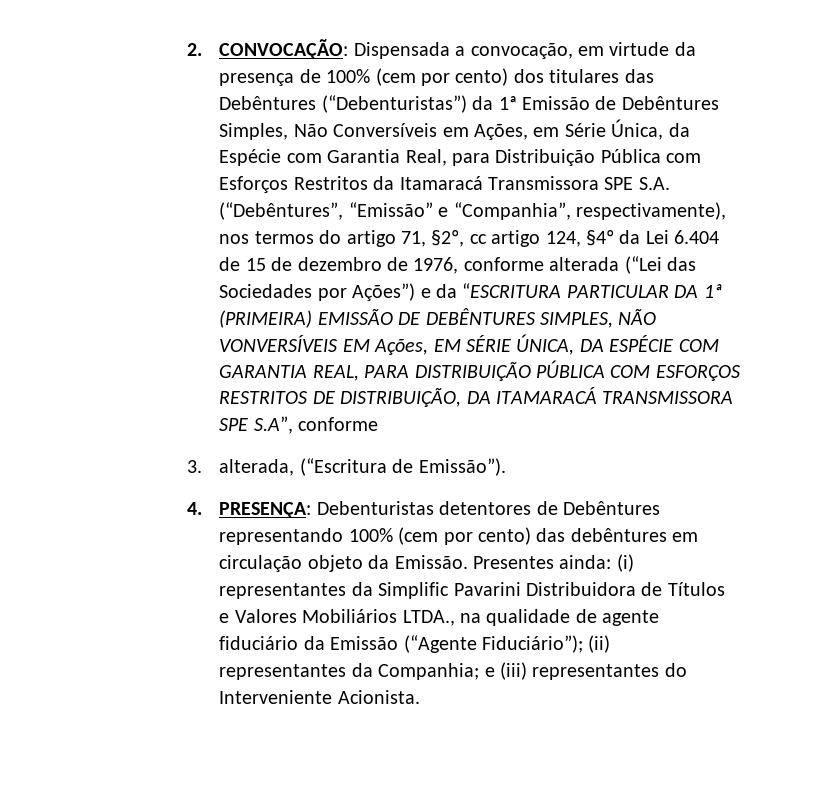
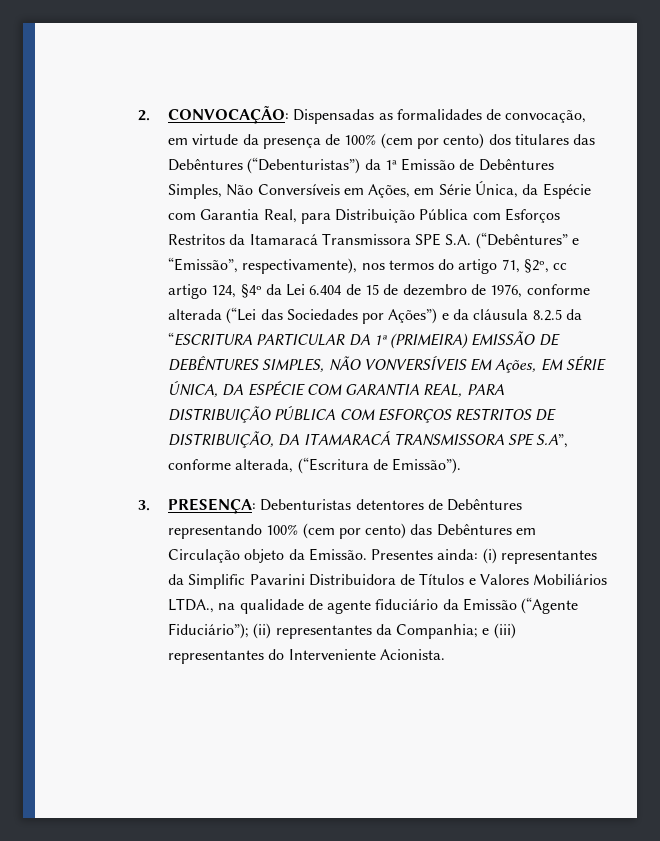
- Dispensada a convocação, em virtude da presença de 100% (cem por cento) dos titulares das Debêntures (“Debenturistas”) da 1ª Emissão de Debêntures Simples, Não Conversíveis em Ações, em Série Única, da Espécie com Garantia Real, para Distribuição Pública com Esforços Restritos da Itamaracá Transmissora SPE S.A. (“Debêntures”, “Emissão” e “Companhia”, respectivamente), nos termos do artigo 71, §2º, cc artigo 124, §4º da Lei 6.404 de 15 de dezembro de 1976, conforme alterada (“Lei das Sociedades por Ações”) e da “ESCRITURA PARTICULAR DA 1ª (PRIMEIRA) EMISSÃO DE DEBÊNTURES SIMPLES, NÃO VONVERSÍVEIS EM Ações, EM SÉRIE ÚNICA, DA ESPÉCIE COM GARANTIA REAL, PARA DISTRIBUIÇÃO PÚBLICA COM ESFORÇOS RESTRITOS DE DISTRIBUIÇÃO, DA ITAMARACÁ TRANSMISSORA SPE S.A”, conforme
- 3. alterada, (“Escritura de Emissão”).
+ Dispensadas as formalidades de convocação, em virtude da presença de 100% (cem por cento) dos titulares das Debêntures (“Debenturistas”) da 1ª Emissão de Debêntures Simples, Não Conversíveis em Ações, em Série Única, da Espécie com Garantia Real, para Distribuição Pública com Esforços Restritos da Itamaracá Transmissora SPE S.A. (“Debêntures” e “Emissão”, respectivamente), nos termos do artigo 71, §2º, cc artigo 124, §4º da Lei 6.404 de 15 de dezembro de 1976, conforme alterada (“Lei das Sociedades por Ações”) e da cláusula 8.2.5 da “ESCRITURA PARTICULAR DA 1ª (PRIMEIRA) EMISSÃO DE DEBÊNTURES SIMPLES, NÃO VONVERSÍVEIS EM Ações, EM SÉRIE ÚNICA, DA ESPÉCIE COM GARANTIA REAL, PARA DISTRIBUIÇÃO PÚBLICA COM ESFORÇOS RESTRITOS DE DISTRIBUIÇÃO, DA ITAMARACÁ TRANSMISSORA SPE S.A”, conforme alterada, (“Escritura de Emissão”).
- 4. PRESENÇA: Debenturistas detentores de Debêntures representando 100% (cem por cento) das debêntures em circulação objeto da Emissão.
+ 3. PRESENÇA: Debenturistas detentores de Debêntures representando 100% (cem por cento) das Debêntures em Circulação objeto da Emissão.

